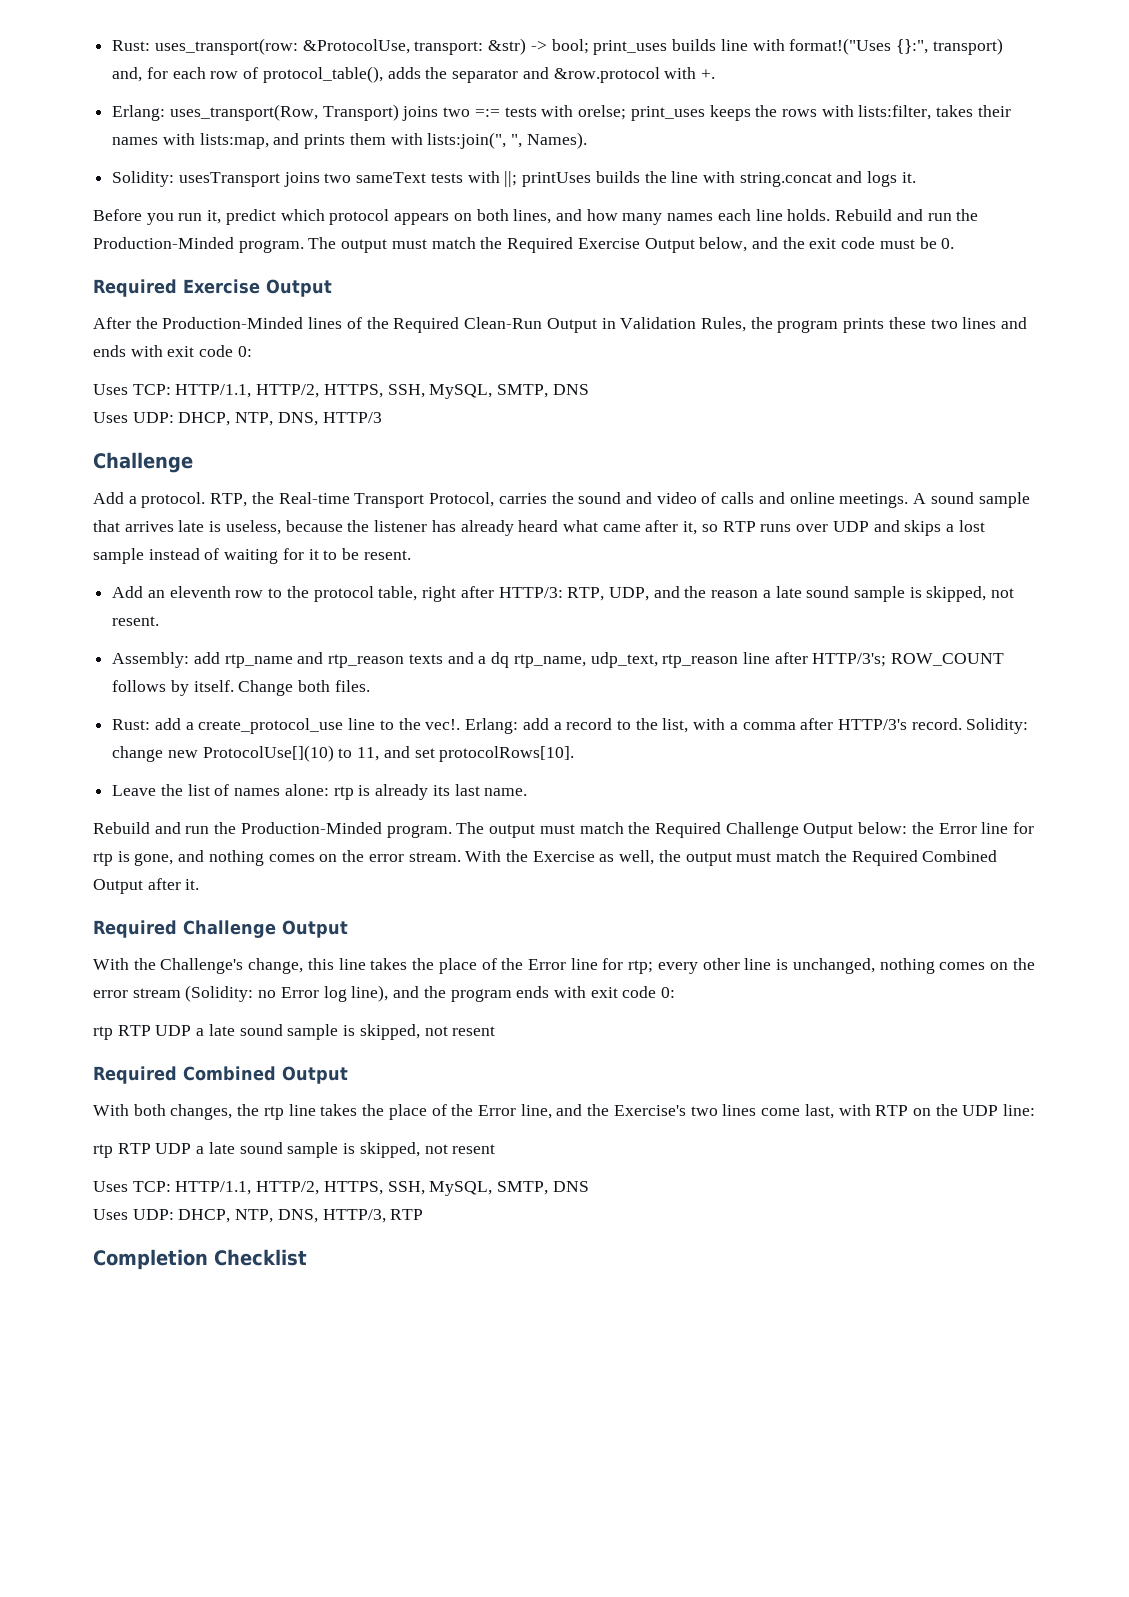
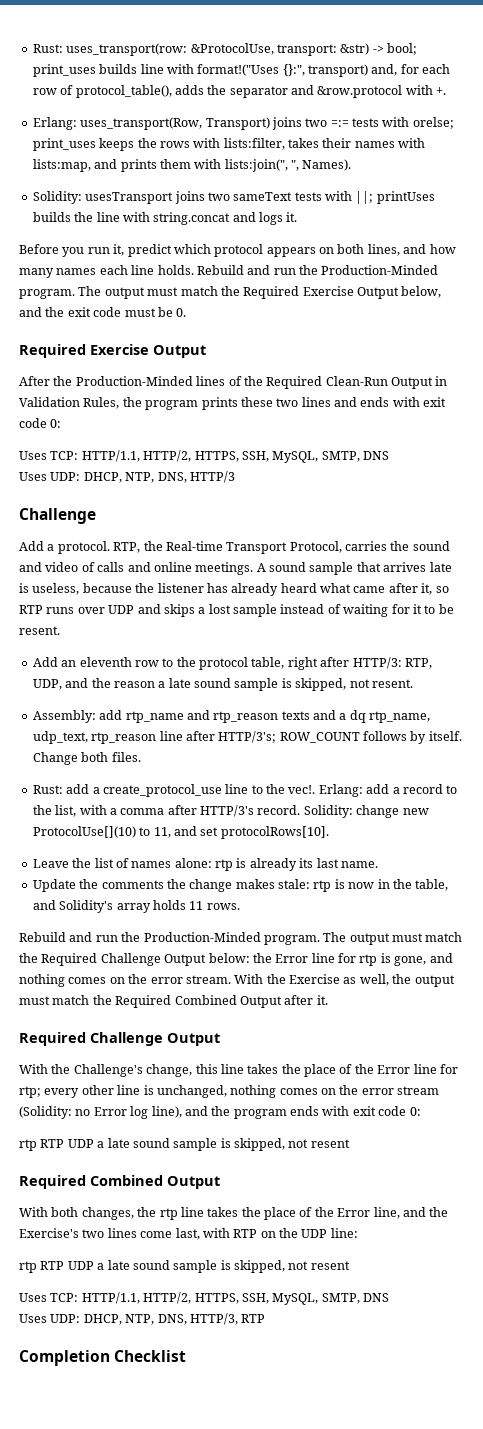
+ Update the comments the change makes stale: rtp is now in the table, and Solidity's array holds 11 rows.

